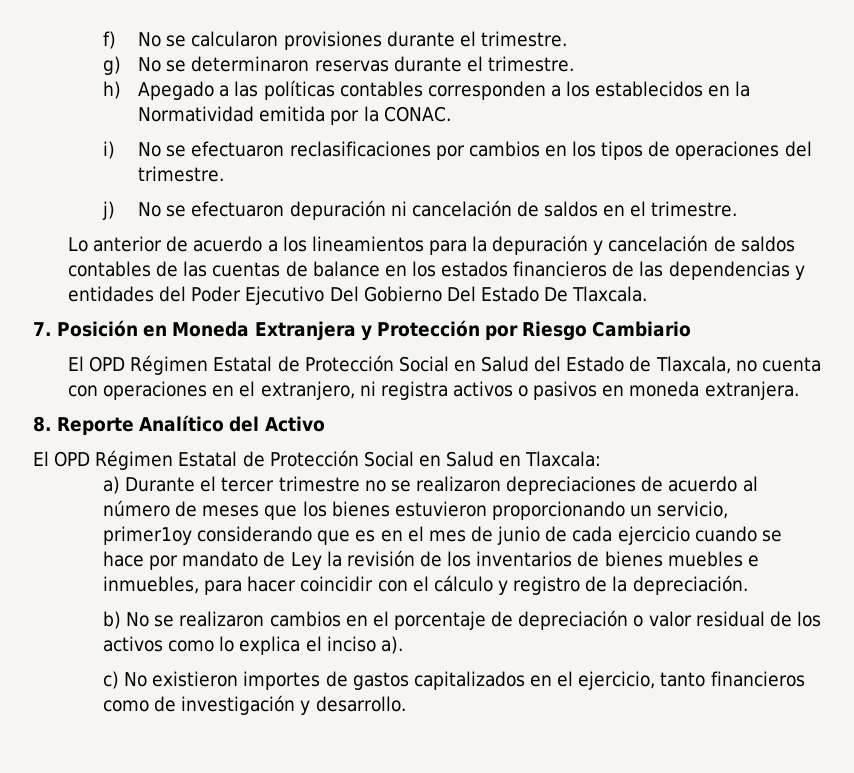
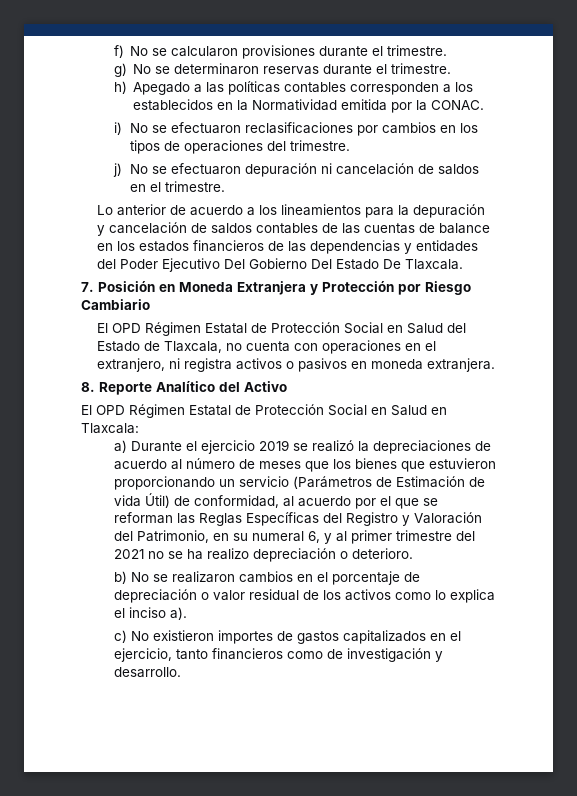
- a) Durante el tercer trimestre no se realizaron depreciaciones de acuerdo al número de meses que los bienes estuvieron proporcionando un servicio, primer1oy considerando que es en el mes de junio de cada ejercicio cuando se hace por mandato de Ley la revisión de los inventarios de bienes muebles e inmuebles, para hacer coincidir con el cálculo y registro de la depreciación.
+ a) Durante el ejercicio 2019 se realizó la depreciaciones de acuerdo al número de meses que los bienes que estuvieron proporcionando un servicio (Parámetros de Estimación de vida Útil) de conformidad, al acuerdo por el que se reforman las Reglas Específicas del Registro y Valoración del Patrimonio, en su numeral 6, y al primer trimestre del 2021 no se ha realizo depreciación o deterioro.

